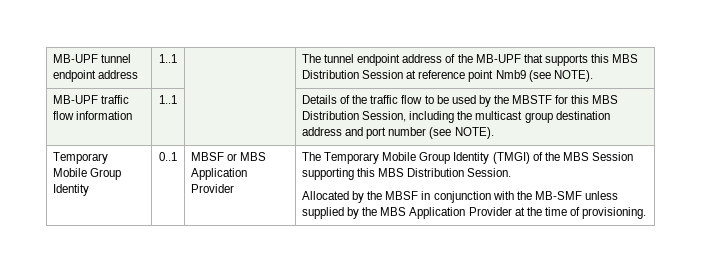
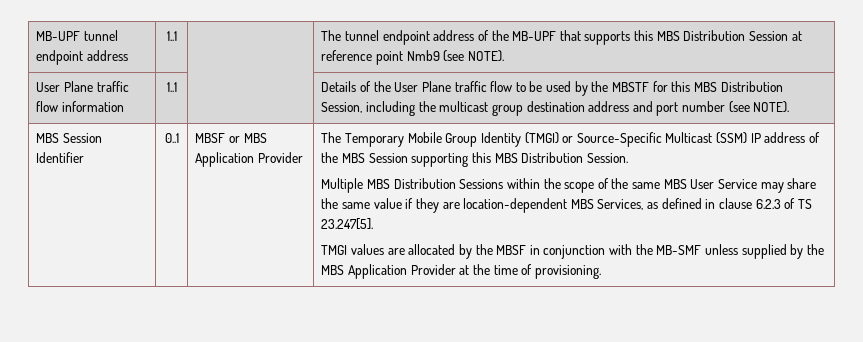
- MB-UPF traffic flow information | 1..1 | | Details of the traffic flow to be used by the MBSTF for this MBS Distribution Session, including the multicast group destination address and port number (see NOTE).
- Temporary Mobile Group Identity
+ User Plane traffic flow information | 1..1 | | Details of the User Plane traffic flow to be used by the MBSTF for this MBS Distribution Session, including the multicast group destination address and port number (see NOTE).
+ MBS Session Identifier
- The Temporary Mobile Group Identity (TMGI) of the MBS Session supporting this MBS Distribution Session.
+ The Temporary Mobile Group Identity (TMGI) or Source-Specific Multicast (SSM) IP address of the MBS Session supporting this MBS Distribution Session.
- Allocated by the MBSF in conjunction with the MB-SMF unless supplied by the MBS Application Provider at the time of provisioning.
+ Multiple MBS Distribution Sessions within the scope of the same MBS User Service may share the same value if they are location-dependent MBS Services, as defined in clause 6.2.3 of TS 23.247[5].
+ TMGI values are allocated by the MBSF in conjunction with the MB-SMF unless supplied by the MBS Application Provider at the time of provisioning.

